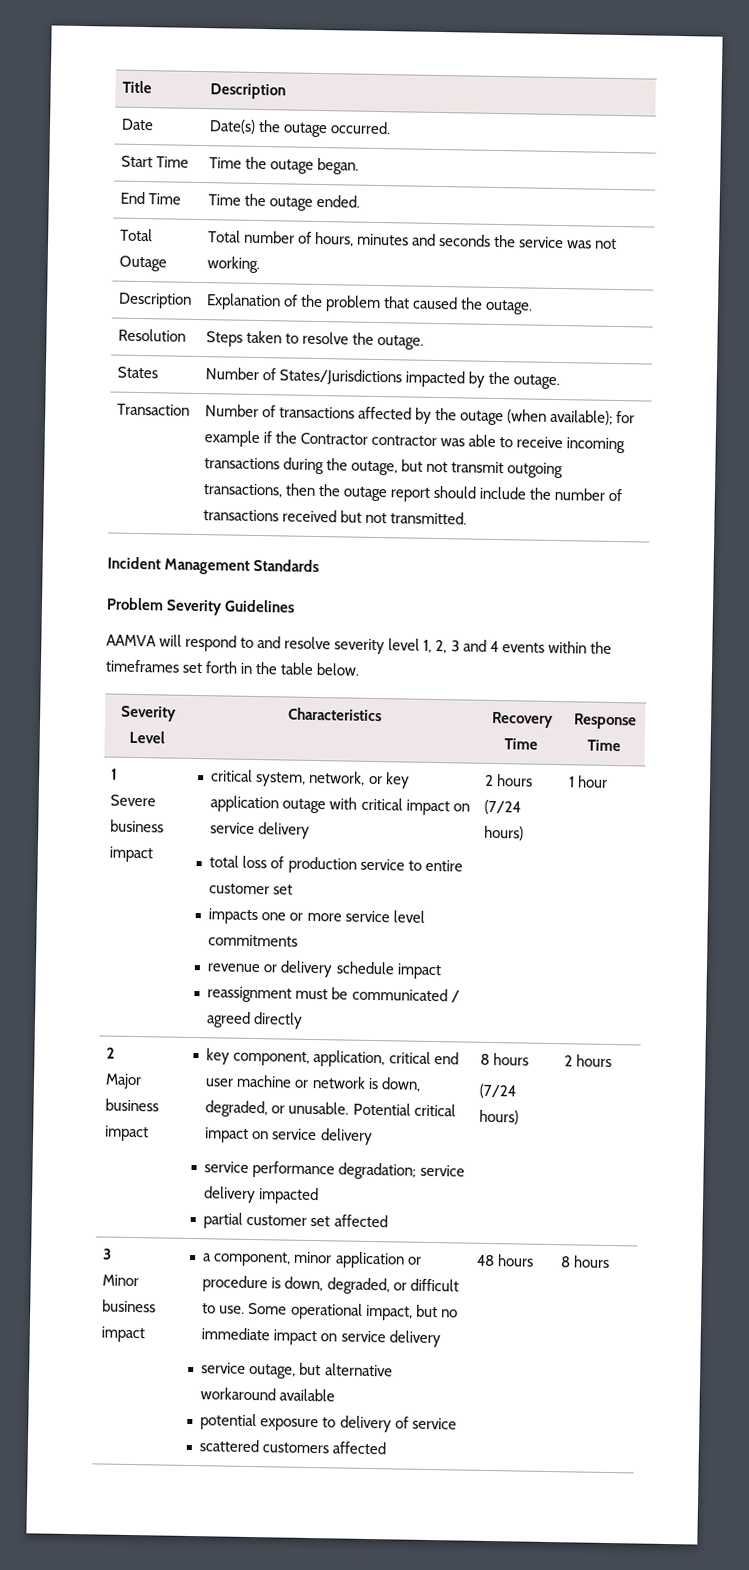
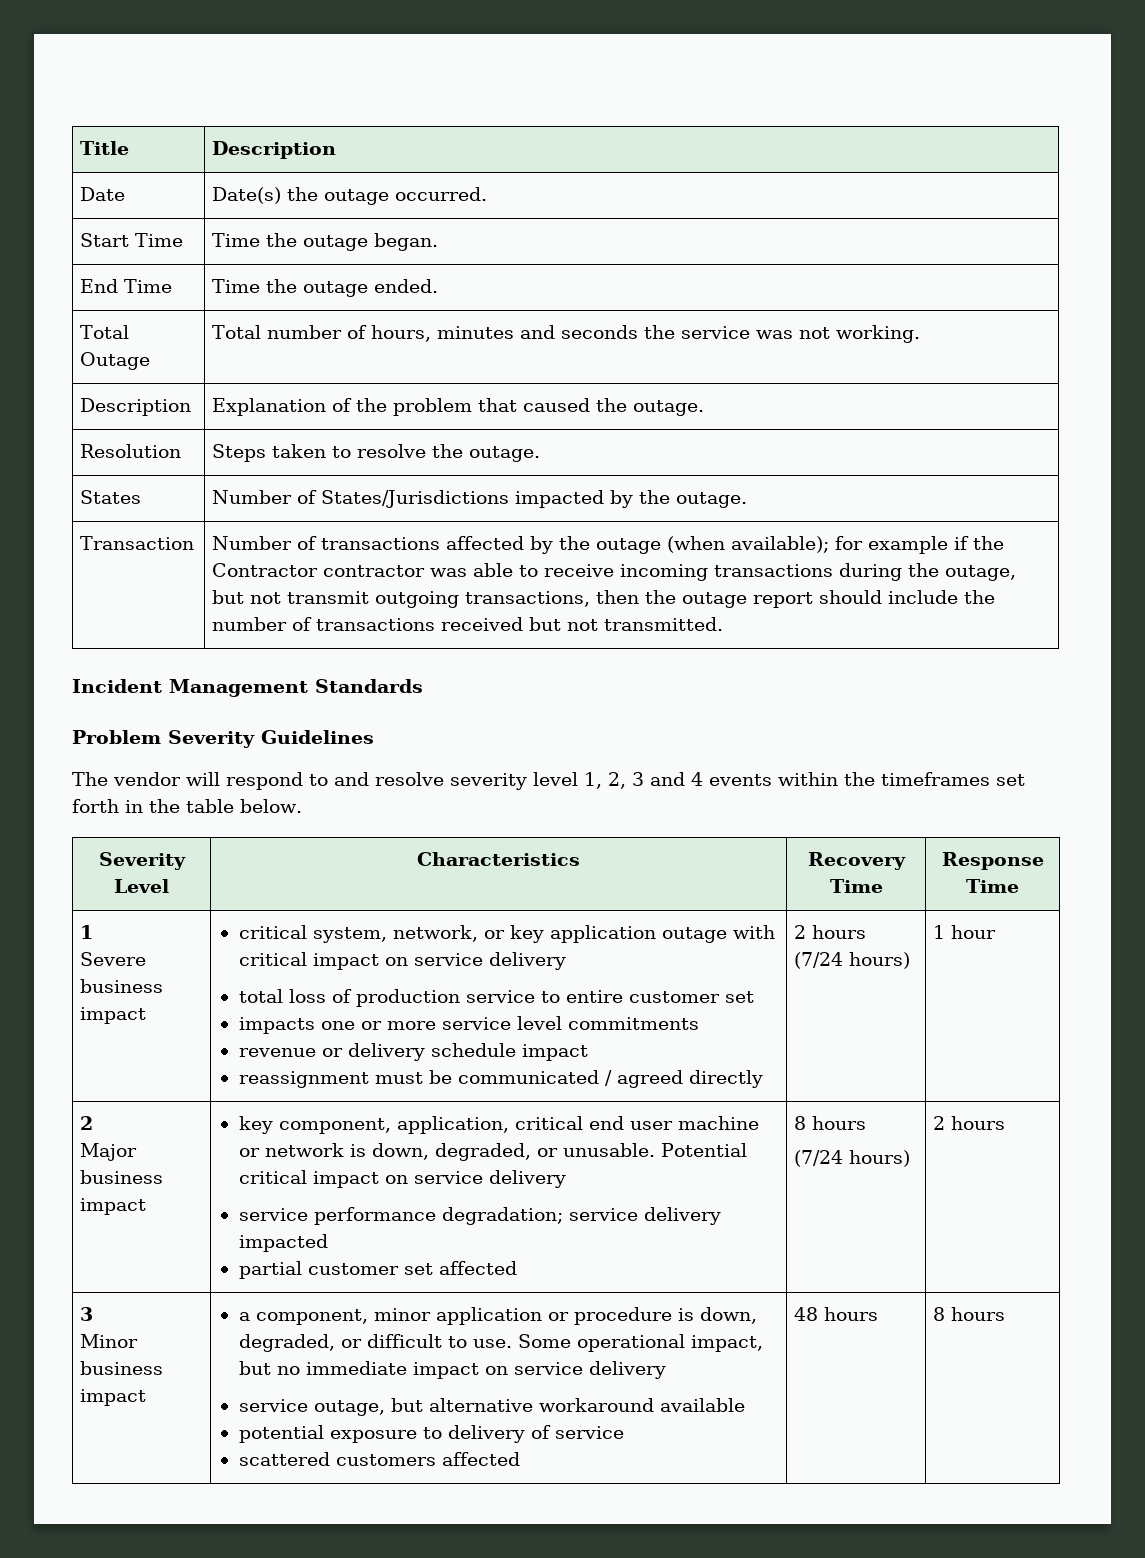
- AAMVA will respond to and resolve severity level 1, 2, 3 and 4 events within the timeframes set forth in the table below.
+ The vendor will respond to and resolve severity level 1, 2, 3 and 4 events within the timeframes set forth in the table below.

